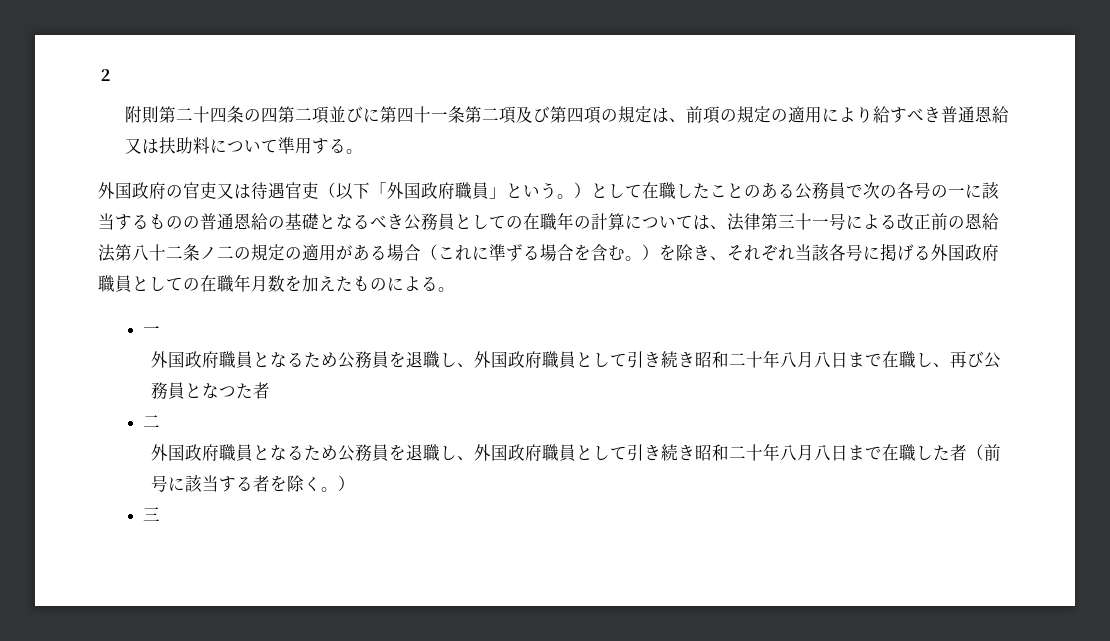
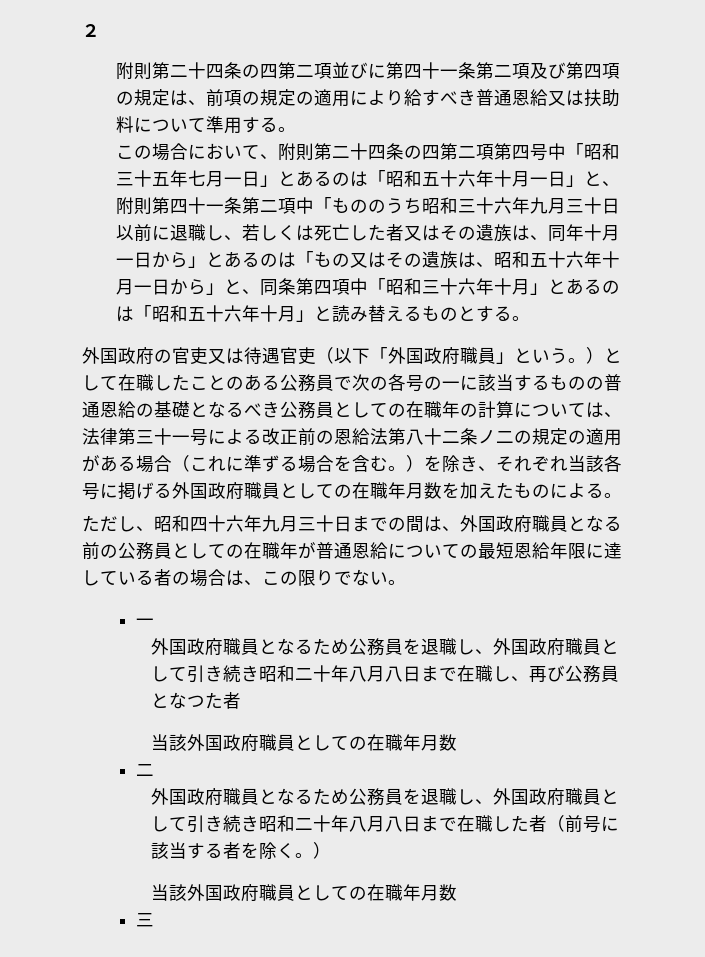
+ この場合において、附則第二十四条の四第二項第四号中「昭和三十五年七月一日」とあるのは「昭和五十六年十月一日」と、附則第四十一条第二項中「もののうち昭和三十六年九月三十日以前に退職し、若しくは死亡した者又はその遺族は、同年十月一日から」とあるのは「もの又はその遺族は、昭和五十六年十月一日から」と、同条第四項中「昭和三十六年十月」とあるのは「昭和五十六年十月」と読み替えるものとする。
+ ただし、昭和四十六年九月三十日までの間は、外国政府職員となる前の公務員としての在職年が普通恩給についての最短恩給年限に達している者の場合は、この限りでない。
  外国政府職員となるため公務員を退職し、外国政府職員として引き続き昭和二十年八月八日まで在職し、再び公務員となつた者
+ 当該外国政府職員としての在職年月数
  外国政府職員となるため公務員を退職し、外国政府職員として引き続き昭和二十年八月八日まで在職した者（前号に該当する者を除く。）
+ 当該外国政府職員としての在職年月数

